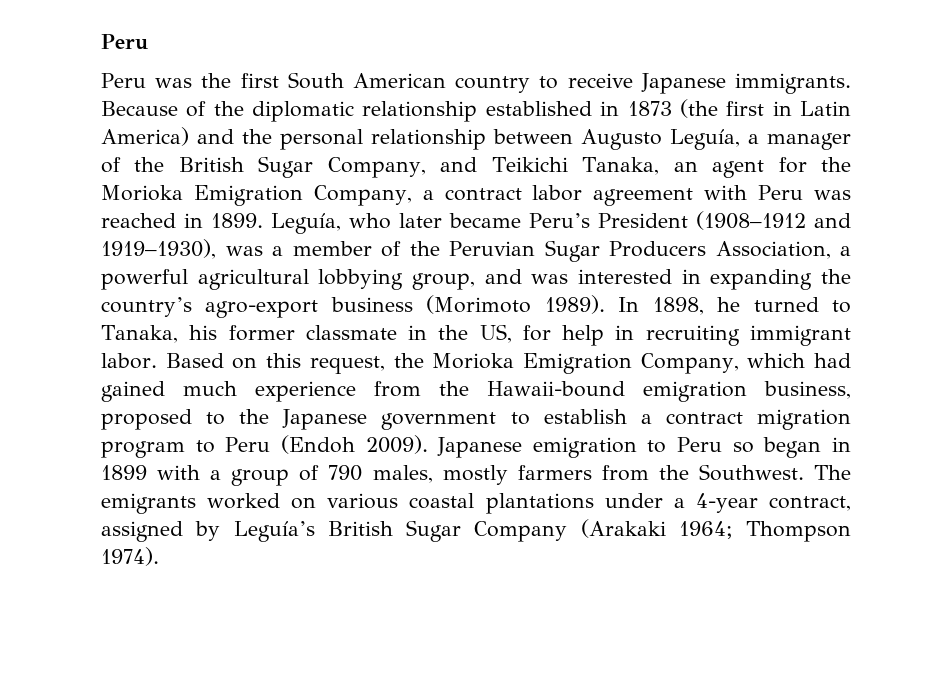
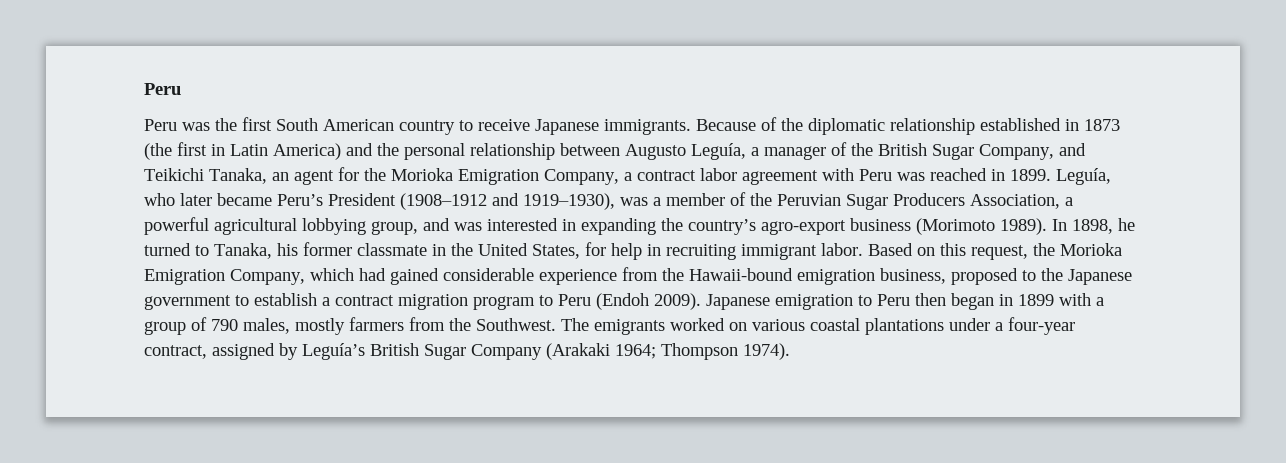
- In 1898, he turned to Tanaka, his former classmate in the US, for help in recruiting immigrant labor.
+ In 1898, he turned to Tanaka, his former classmate in the United States, for help in recruiting immigrant labor.
- Based on this request, the Morioka Emigration Company, which had gained much experience from the Hawaii-bound emigration business, proposed to the Japanese government to establish a contract migration program to Peru (Endoh 2009).
+ Based on this request, the Morioka Emigration Company, which had gained considerable experience from the Hawaii-bound emigration business, proposed to the Japanese government to establish a contract migration program to Peru (Endoh 2009).
- Japanese emigration to Peru so began in 1899 with a group of 790 males, mostly farmers from the Southwest.
+ Japanese emigration to Peru then began in 1899 with a group of 790 males, mostly farmers from the Southwest.
- The emigrants worked on various coastal plantations under a 4-year contract, assigned by Leguía’s British Sugar Company (Arakaki 1964; Thompson 1974).
+ The emigrants worked on various coastal plantations under a four-year contract, assigned by Leguía’s British Sugar Company (Arakaki 1964; Thompson 1974).

